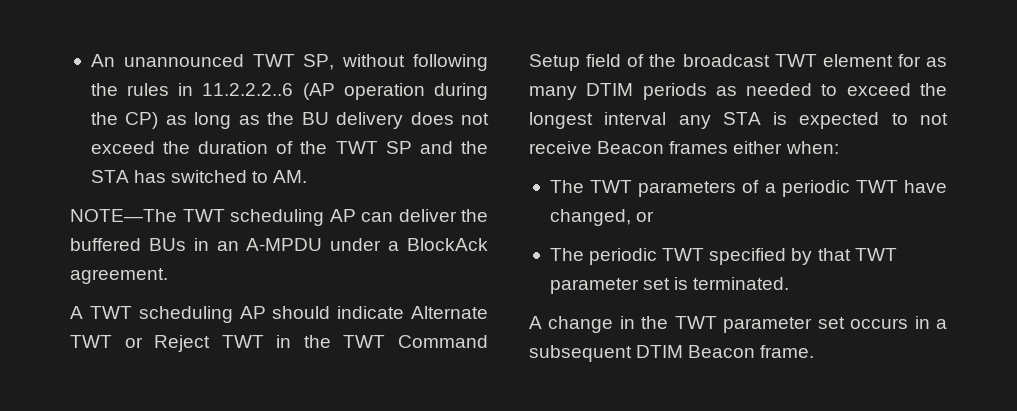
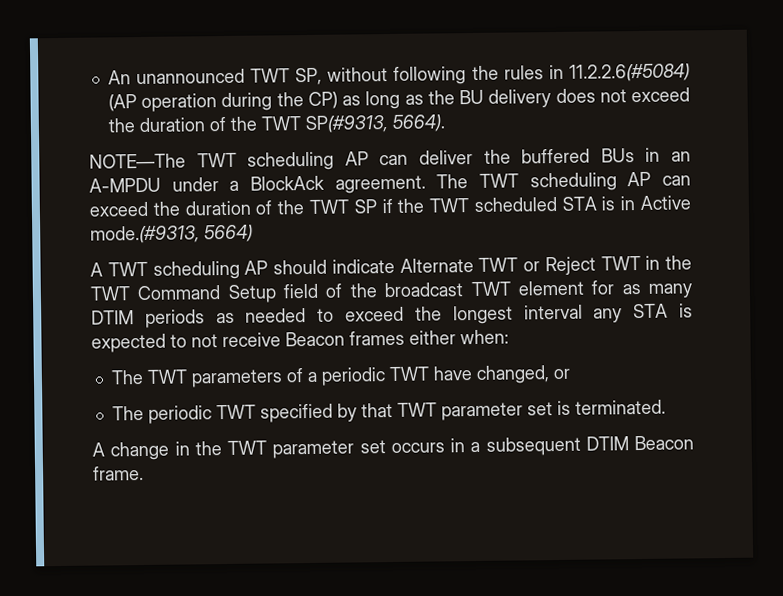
- An unannounced TWT SP, without following the rules in 11.2.2.2..6 (AP operation during the CP) as long as the BU delivery does not exceed the duration of the TWT SP and the STA has switched to AM.
+ An unannounced TWT SP, without following the rules in 11.2.2.6(#5084) (AP operation during the CP) as long as the BU delivery does not exceed the duration of the TWT SP(#9313, 5664).
+ The TWT scheduling AP can exceed the duration of the TWT SP if the TWT scheduled STA is in Active mode.(#9313, 5664)

